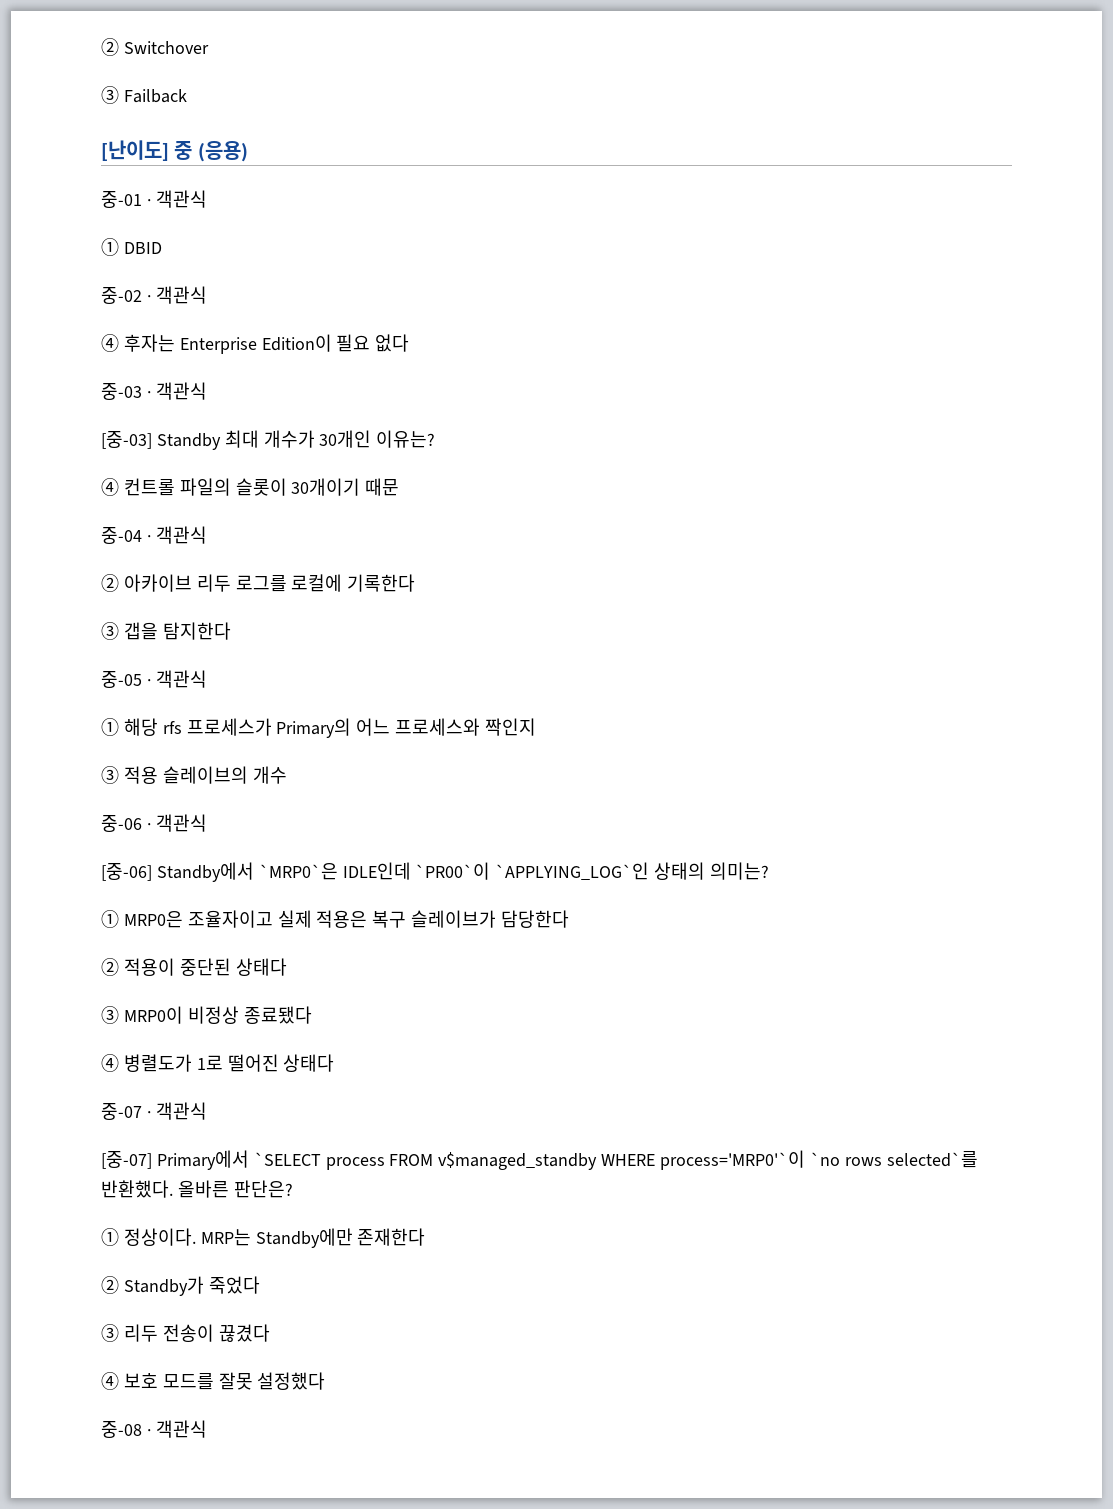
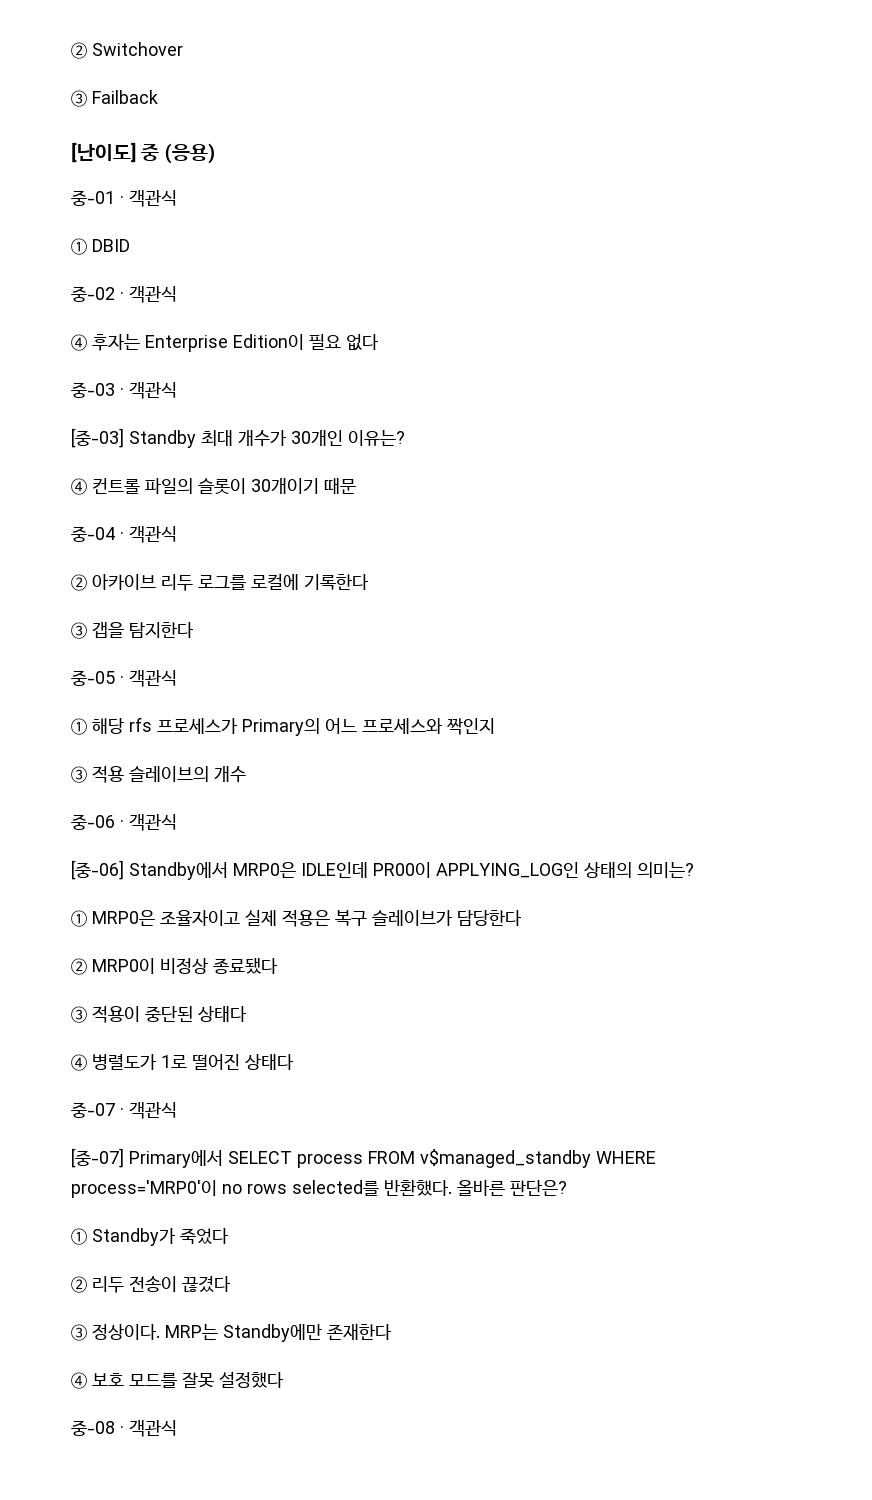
- [중-06] Standby에서 `MRP0`은 IDLE인데 `PR00`이 `APPLYING_LOG`인 상태의 의미는?
+ [중-06] Standby에서 MRP0은 IDLE인데 PR00이 APPLYING_LOG인 상태의 의미는?
- ② 적용이 중단된 상태다
+ ② MRP0이 비정상 종료됐다
+ ③ 적용이 중단된 상태다
- ③ MRP0이 비정상 종료됐다
- [중-07] Primary에서 `SELECT process FROM v$managed_standby WHERE process='MRP0'`이 `no rows selected`를 반환했다.
+ [중-07] Primary에서 SELECT process FROM v$managed_standby WHERE process='MRP0'이 no rows selected를 반환했다.
- ① 정상이다. MRP는 Standby에만 존재한다
- ② Standby가 죽었다
- ③ 리두 전송이 끊겼다
+ ① Standby가 죽었다
+ ② 리두 전송이 끊겼다
+ ③ 정상이다. MRP는 Standby에만 존재한다

